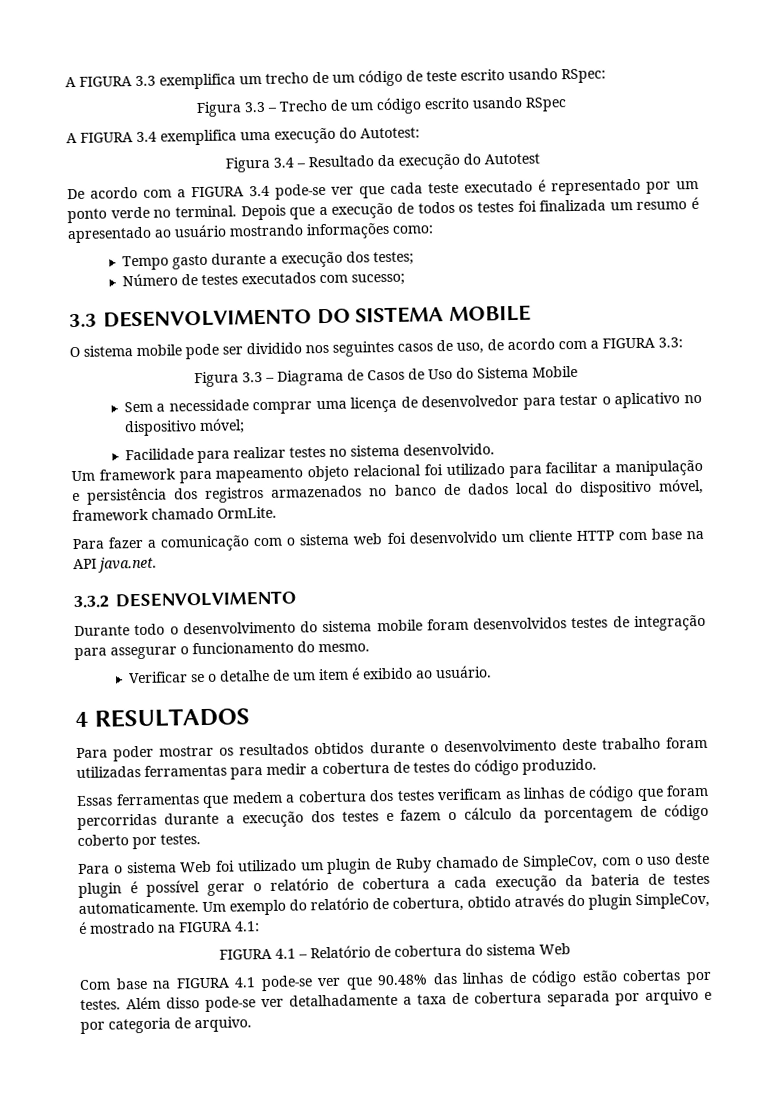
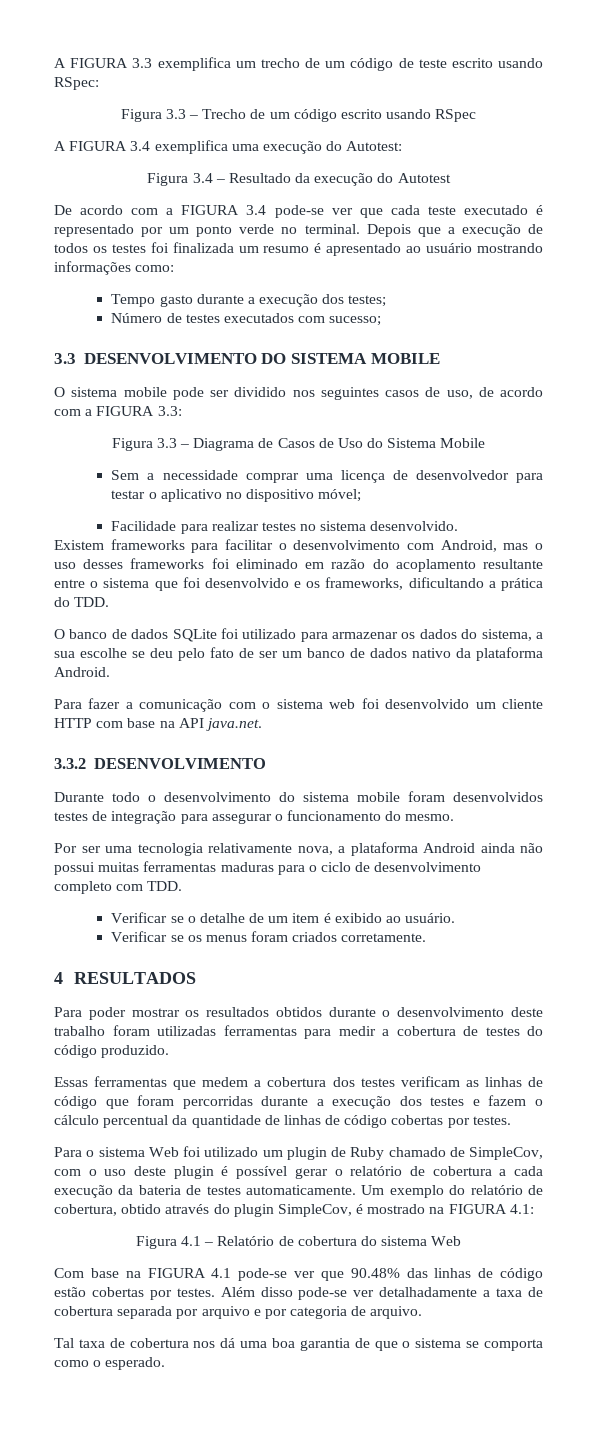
- Um framework para mapeamento objeto relacional foi utilizado para facilitar a manipulação e persistência dos registros armazenados no banco de dados local do dispositivo móvel, framework chamado OrmLite.
+ Existem frameworks para facilitar o desenvolvimento com Android, mas o uso desses frameworks foi eliminado em razão do acoplamento resultante entre o sistema que foi desenvolvido e os frameworks, dificultando a prática do TDD.
+ O banco de dados SQLite foi utilizado para armazenar os dados do sistema, a sua escolhe se deu pelo fato de ser um banco de dados nativo da plataforma Android.
+ Por ser uma tecnologia relativamente nova, a plataforma Android ainda não possui muitas ferramentas maduras para o ciclo de desenvolvimento completo com TDD.
+ Verificar se os menus foram criados corretamente.
- Essas ferramentas que medem a cobertura dos testes verificam as linhas de código que foram percorridas durante a execução dos testes e fazem o cálculo da porcentagem de código coberto por testes.
+ Essas ferramentas que medem a cobertura dos testes verificam as linhas de código que foram percorridas durante a execução dos testes e fazem o cálculo percentual da quantidade de linhas de código cobertas por testes.
- FIGURA 4.1 – Relatório de cobertura do sistema Web
+ Figura 4.1 – Relatório de cobertura do sistema Web
+ Tal taxa de cobertura nos dá uma boa garantia de que o sistema se comporta como o esperado.

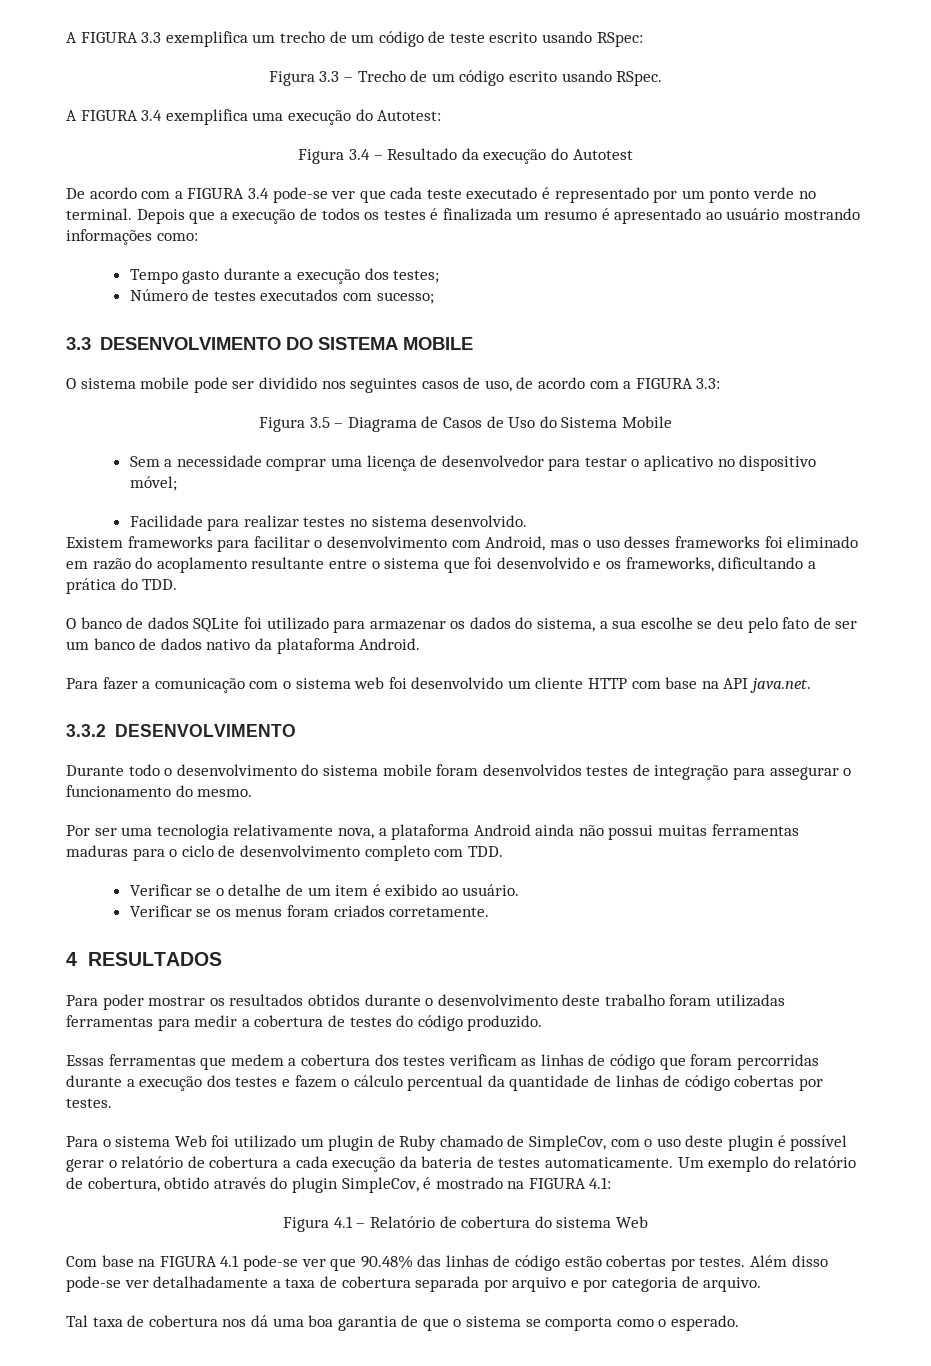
- Figura 3.3 – Trecho de um código escrito usando RSpec
+ Figura 3.3 – Trecho de um código escrito usando RSpec.
- Depois que a execução de todos os testes foi finalizada um resumo é apresentado ao usuário mostrando informações como:
+ Depois que a execução de todos os testes é finalizada um resumo é apresentado ao usuário mostrando informações como:
- Figura 3.3 – Diagrama de Casos de Uso do Sistema Mobile
+ Figura 3.5 – Diagrama de Casos de Uso do Sistema Mobile

